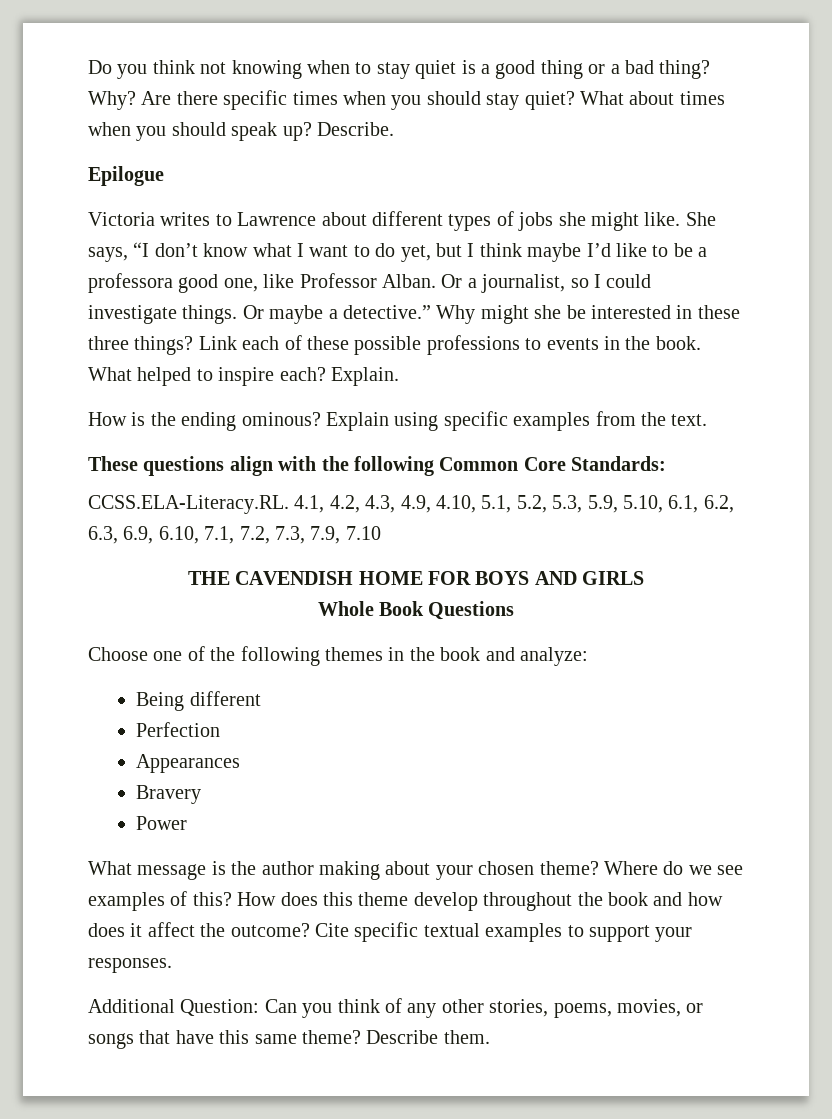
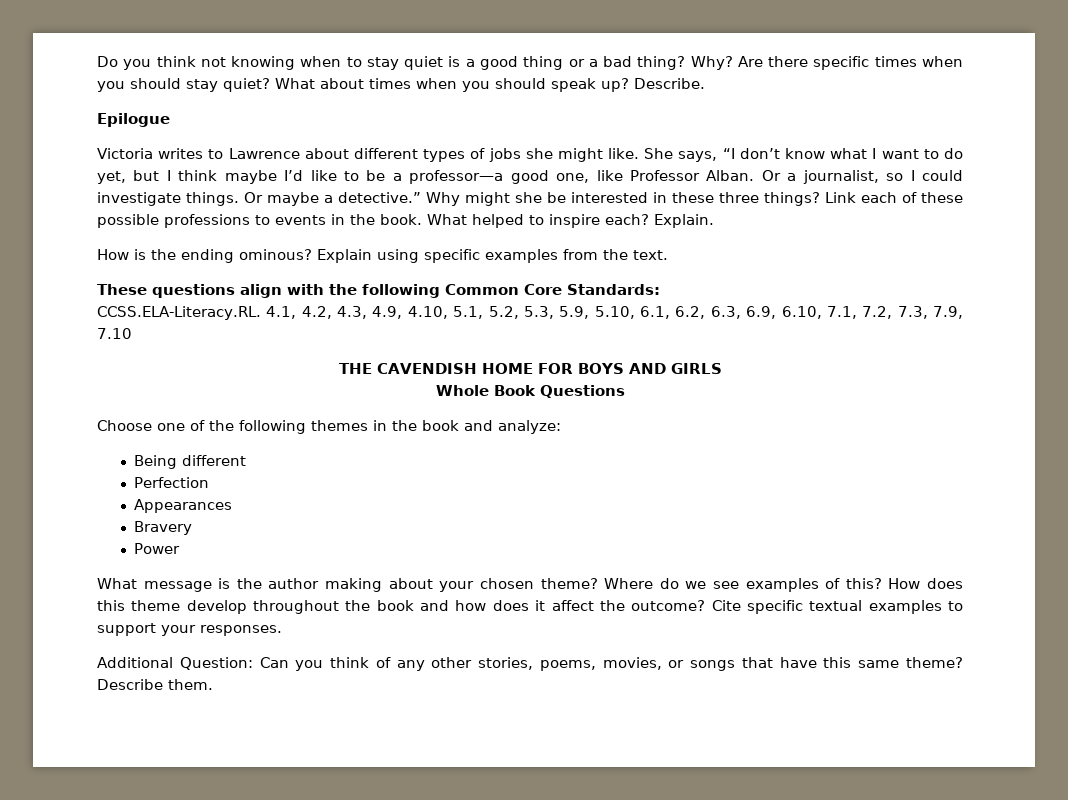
- She says, “I don’t know what I want to do yet, but I think maybe I’d like to be a professora good one, like Professor Alban.
+ She says, “I don’t know what I want to do yet, but I think maybe I’d like to be a professor—a good one, like Professor Alban.

